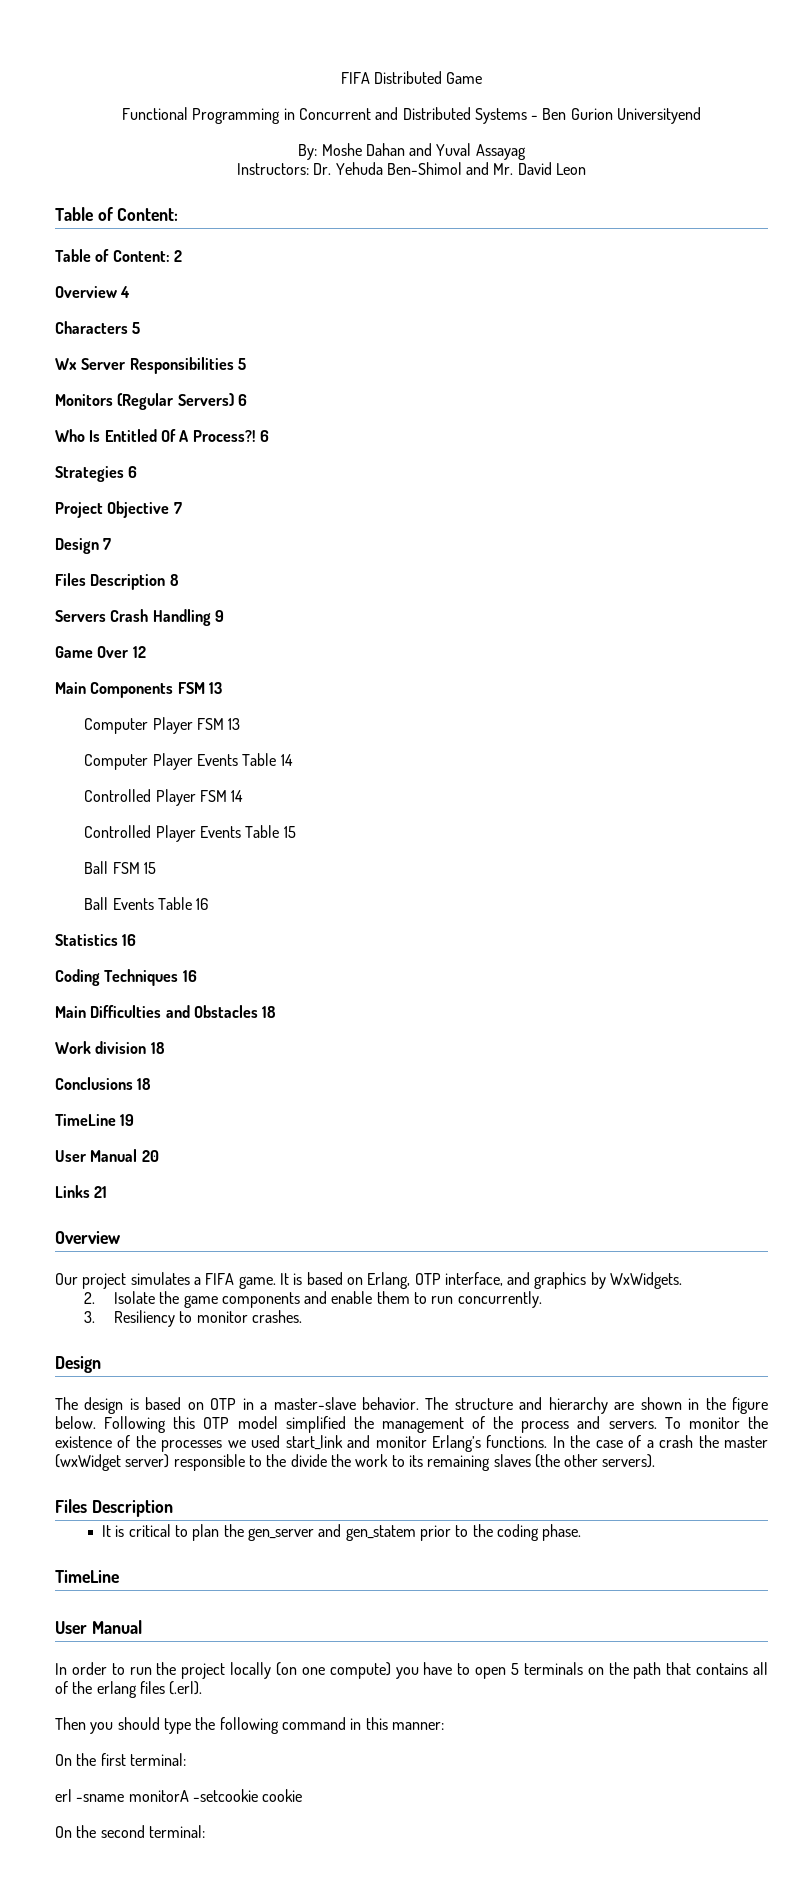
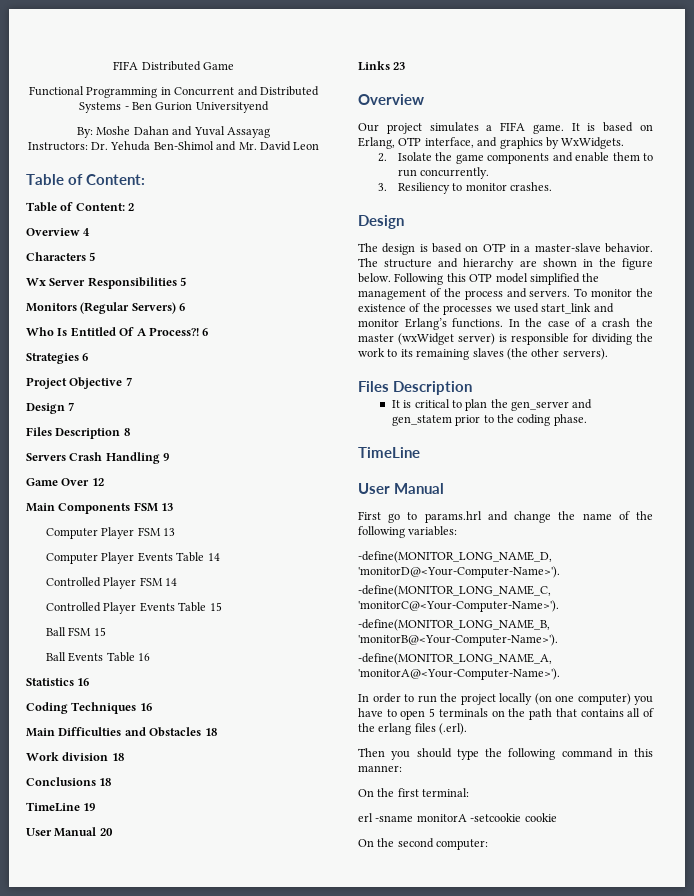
- Links 21
+ Links 23
- In the case of a crash the master (wxWidget server) responsible to the divide the work to its remaining slaves (the other servers).
+ In the case of a crash the master (wxWidget server) is responsible for dividing the work to its remaining slaves (the other servers).
+ First go to params.hrl and change the name of the following variables:
+ -define(MONITOR_LONG_NAME_D, 'monitorD@<Your-Computer-Name>').
+ -define(MONITOR_LONG_NAME_C, 'monitorC@<Your-Computer-Name>').
+ -define(MONITOR_LONG_NAME_B, 'monitorB@<Your-Computer-Name>').
+ -define(MONITOR_LONG_NAME_A, 'monitorA@<Your-Computer-Name>').
- In order to run the project locally (on one compute) you have to open 5 terminals on the path that contains all of the erlang files (.erl).
+ In order to run the project locally (on one computer) you have to open 5 terminals on the path that contains all of the erlang files (.erl).
- On the second terminal:
+ On the second computer:

